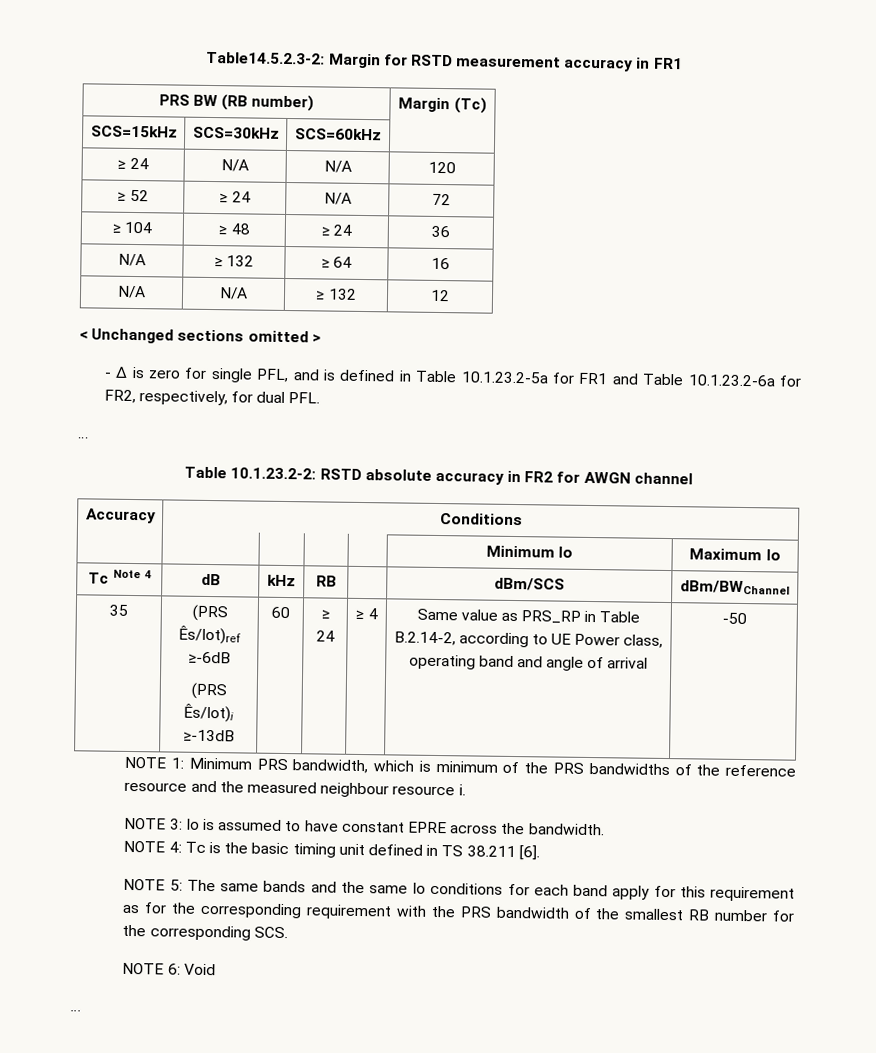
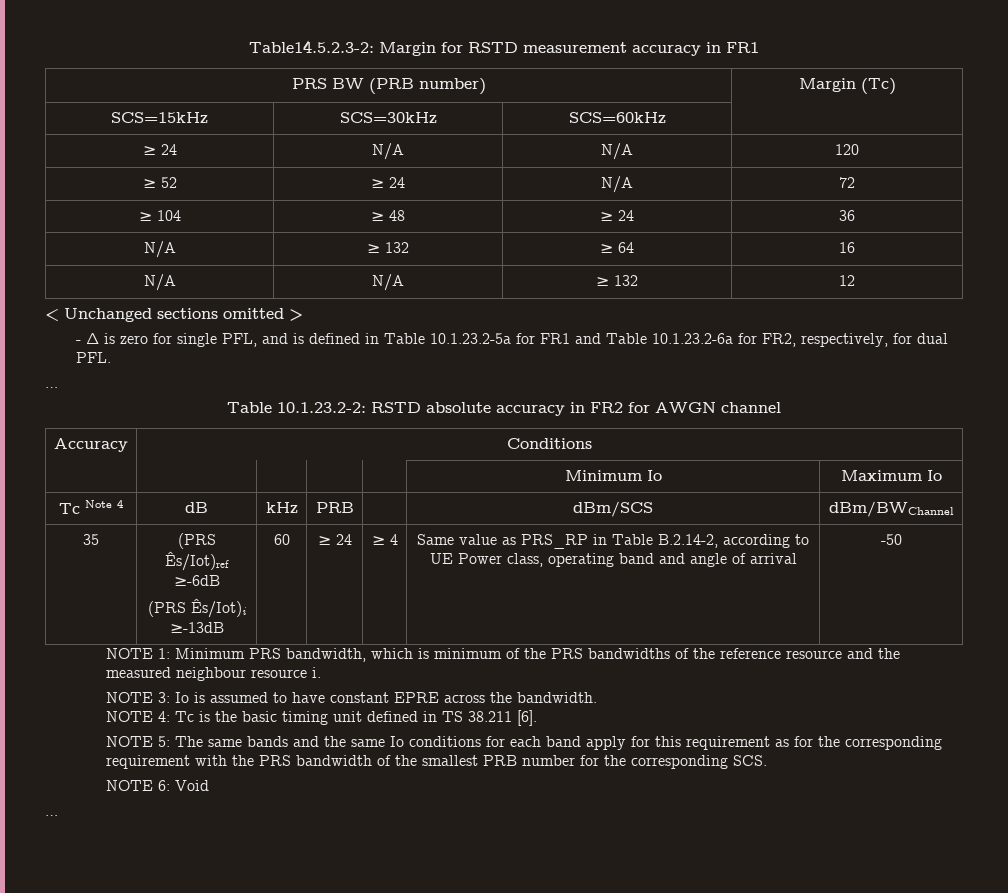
- PRS BW (RB number) | Margin (Tc)
+ PRS BW (PRB number) | Margin (Tc)
- Tc Note 4 | dB | kHz | RB | | dBm/SCS | dBm/BWChannel
+ Tc Note 4 | dB | kHz | PRB | | dBm/SCS | dBm/BWChannel
- NOTE 5: The same bands and the same Io conditions for each band apply for this requirement as for the corresponding requirement with the PRS bandwidth of the smallest RB number for the corresponding SCS.
+ NOTE 5: The same bands and the same Io conditions for each band apply for this requirement as for the corresponding requirement with the PRS bandwidth of the smallest PRB number for the corresponding SCS.

